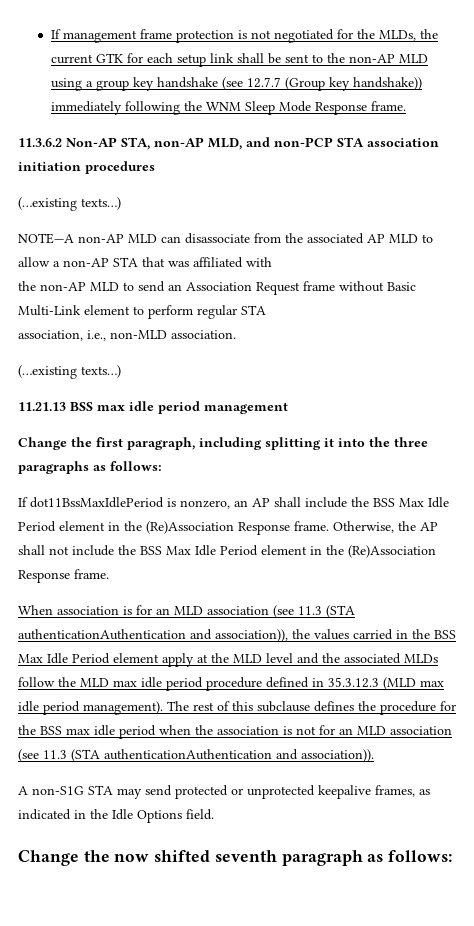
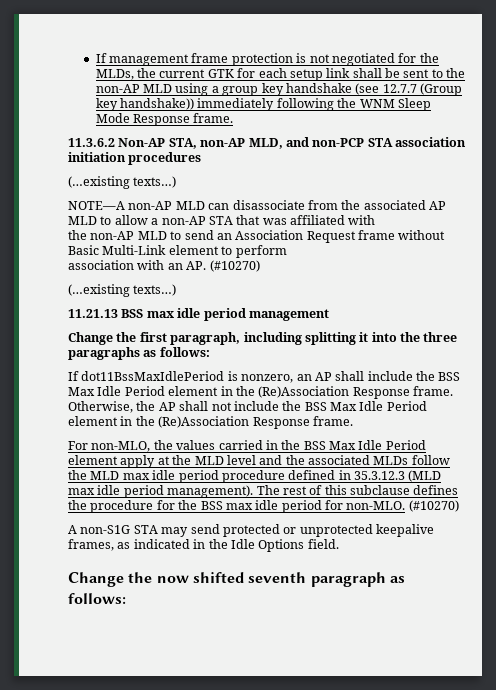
- the non-AP MLD to send an Association Request frame without Basic Multi-Link element to perform regular STA
- association, i.e., non-MLD association.
+ the non-AP MLD to send an Association Request frame without Basic Multi-Link element to perform
+ association with an AP. (#10270)
- When association is for an MLD association (see 11.3 (STA authenticationAuthentication and association)), the values carried in the BSS Max Idle Period element apply at the MLD level and the associated MLDs follow the MLD max idle period procedure defined in 35.3.12.3 (MLD max idle period management).
+ For non-MLO, the values carried in the BSS Max Idle Period element apply at the MLD level and the associated MLDs follow the MLD max idle period procedure defined in 35.3.12.3 (MLD max idle period management).
- The rest of this subclause defines the procedure for the BSS max idle period when the association is not for an MLD association (see 11.3 (STA authenticationAuthentication and association)).
+ The rest of this subclause defines the procedure for the BSS max idle period for non-MLO. (#10270)

